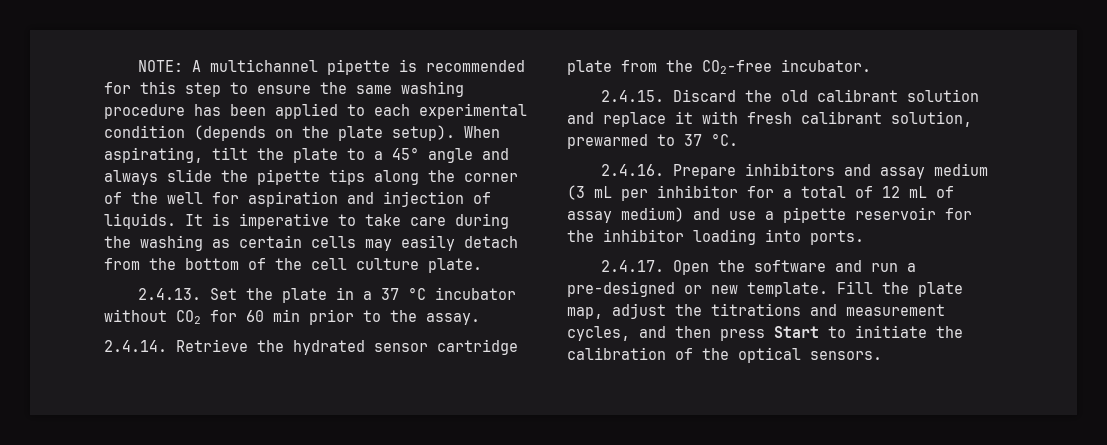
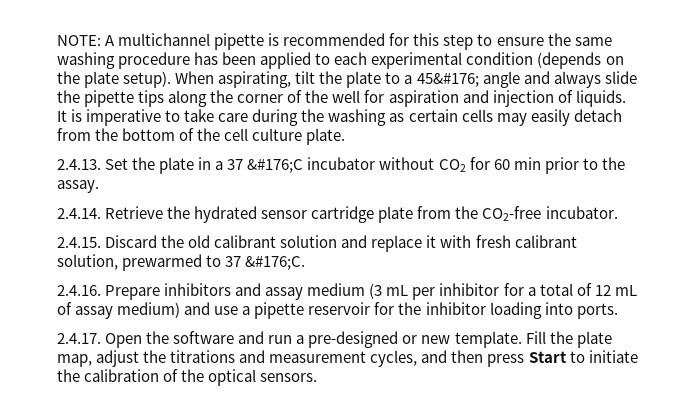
- When aspirating, tilt the plate to a 45° angle and always slide the pipette tips along the corner of the well for aspiration and injection of liquids.
+ When aspirating, tilt the plate to a 45&#176; angle and always slide the pipette tips along the corner of the well for aspiration and injection of liquids.
- 2.4.13. Set the plate in a 37 °C incubator without CO2 for 60 min prior to the assay.
+ 2.4.13. Set the plate in a 37 &#176;C incubator without CO2 for 60 min prior to the assay.
- 2.4.15. Discard the old calibrant solution and replace it with fresh calibrant solution, prewarmed to 37 °C.
+ 2.4.15. Discard the old calibrant solution and replace it with fresh calibrant solution, prewarmed to 37 &#176;C.

